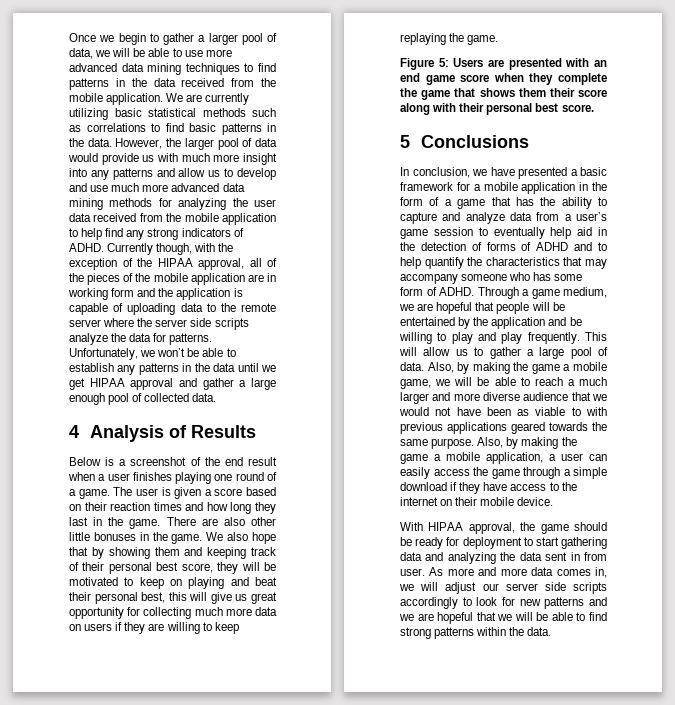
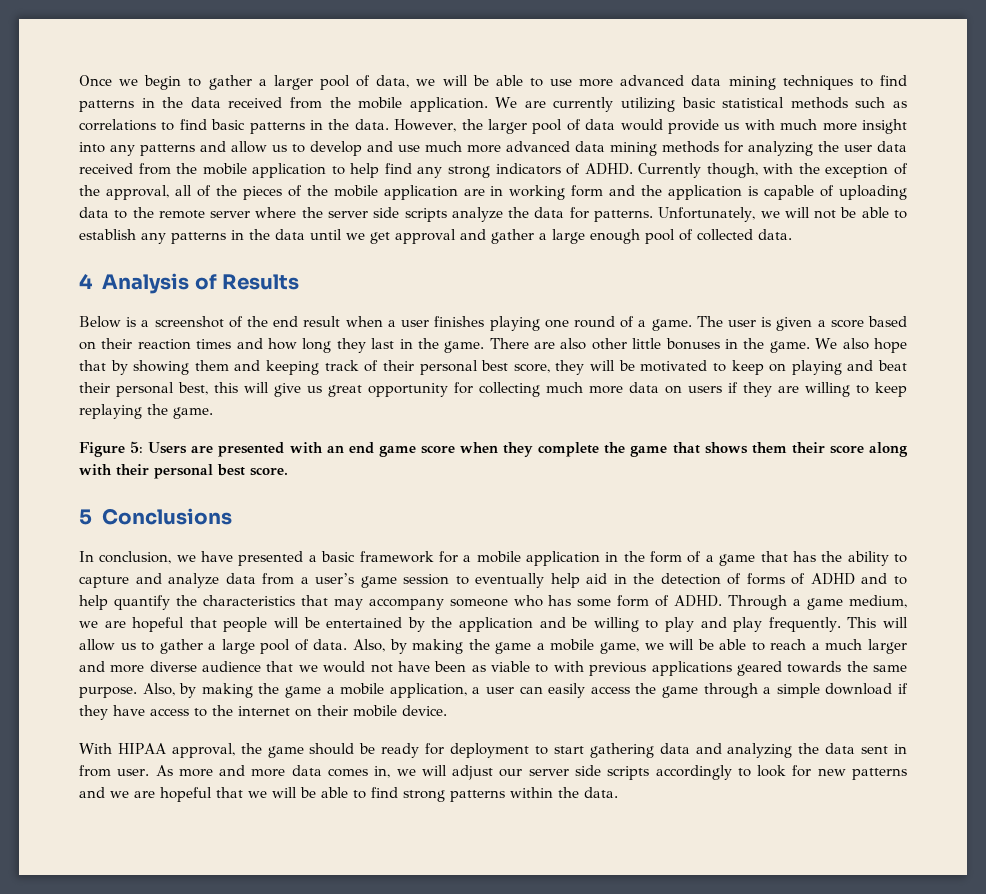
- Currently though, with the exception of the HIPAA approval, all of the pieces of the mobile application are in working form and the application is capable of uploading data to the remote server where the server side scripts analyze the data for patterns.
+ Currently though, with the exception of the approval, all of the pieces of the mobile application are in working form and the application is capable of uploading data to the remote server where the server side scripts analyze the data for patterns.
- Unfortunately, we won’t be able to establish any patterns in the data until we get HIPAA approval and gather a large enough pool of collected data.
+ Unfortunately, we will not be able to establish any patterns in the data until we get approval and gather a large enough pool of collected data.

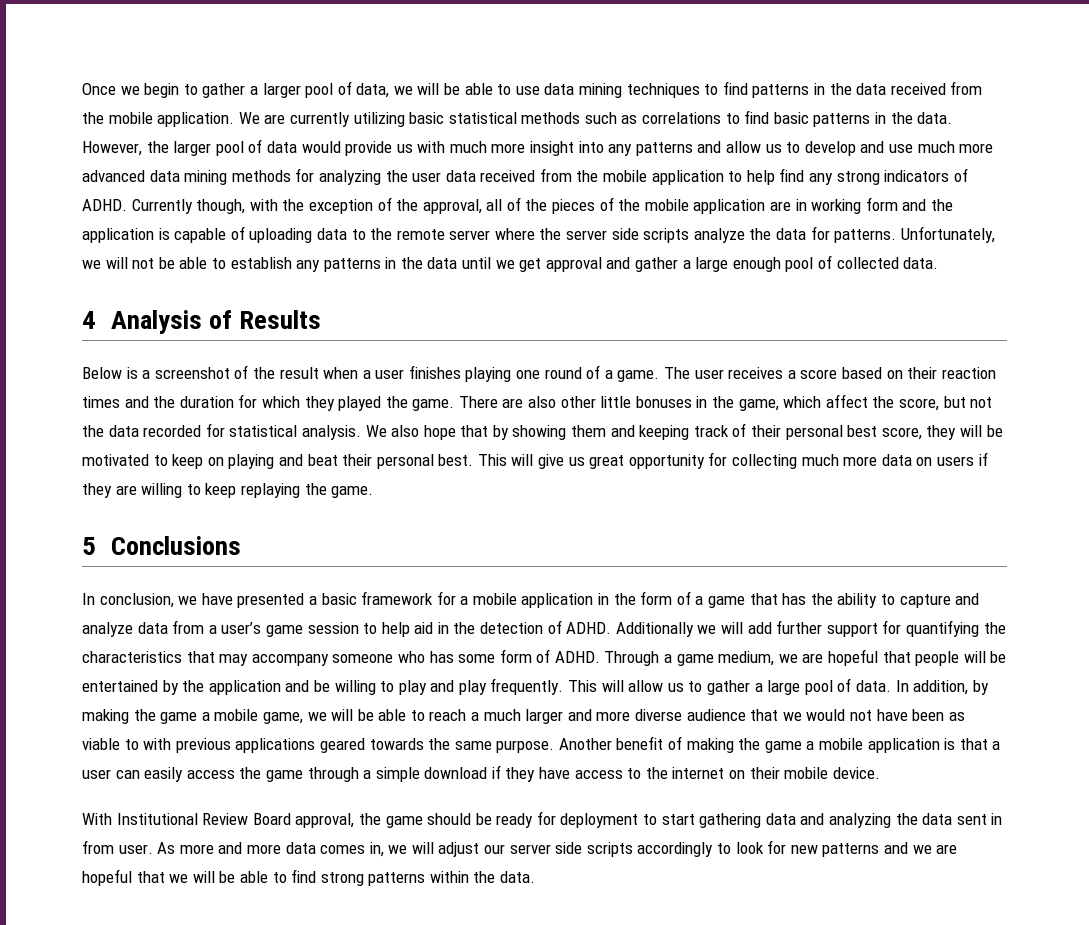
- Once we begin to gather a larger pool of data, we will be able to use more advanced data mining techniques to find patterns in the data received from the mobile application.
+ Once we begin to gather a larger pool of data, we will be able to use data mining techniques to find patterns in the data received from the mobile application.
- Below is a screenshot of the end result when a user finishes playing one round of a game.
+ Below is a screenshot of the result when a user finishes playing one round of a game.
- The user is given a score based on their reaction times and how long they last in the game.
+ The user receives a score based on their reaction times and the duration for which they played the game.
- There are also other little bonuses in the game.
+ There are also other little bonuses in the game, which affect the score, but not the data recorded for statistical analysis.
- We also hope that by showing them and keeping track of their personal best score, they will be motivated to keep on playing and beat their personal best, this will give us great opportunity for collecting much more data on users if they are willing to keep replaying the game.
+ We also hope that by showing them and keeping track of their personal best score, they will be motivated to keep on playing and beat their personal best. This will give us great opportunity for collecting much more data on users if they are willing to keep replaying the game.
- Figure 5: Users are presented with an end game score when they complete the game that shows them their score along with their personal best score.
- In conclusion, we have presented a basic framework for a mobile application in the form of a game that has the ability to capture and analyze data from a user’s game session to eventually help aid in the detection of forms of ADHD and to help quantify the characteristics that may accompany someone who has some form of ADHD.
+ In conclusion, we have presented a basic framework for a mobile application in the form of a game that has the ability to capture and analyze data from a user’s game session to help aid in the detection of ADHD. Additionally we will add further support for quantifying the characteristics that may accompany someone who has some form of ADHD.
- Also, by making the game a mobile game, we will be able to reach a much larger and more diverse audience that we would not have been as viable to with previous applications geared towards the same purpose.
+ In addition, by making the game a mobile game, we will be able to reach a much larger and more diverse audience that we would not have been as viable to with previous applications geared towards the same purpose.
- Also, by making the game a mobile application, a user can easily access the game through a simple download if they have access to the internet on their mobile device.
+ Another benefit of making the game a mobile application is that a user can easily access the game through a simple download if they have access to the internet on their mobile device.
- With HIPAA approval, the game should be ready for deployment to start gathering data and analyzing the data sent in from user.
+ With Institutional Review Board approval, the game should be ready for deployment to start gathering data and analyzing the data sent in from user.

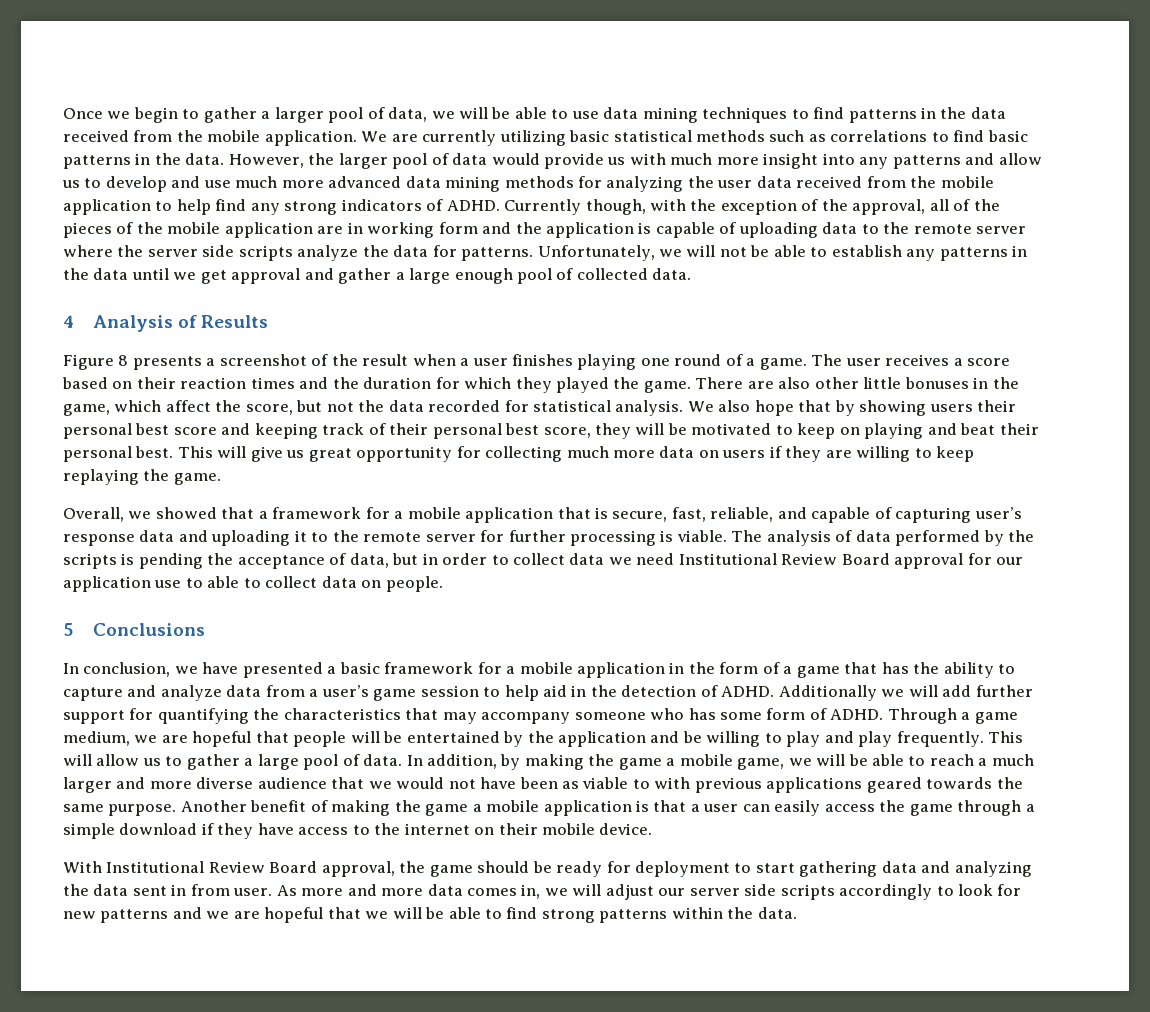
- Below is a screenshot of the result when a user finishes playing one round of a game.
+ Figure 8 presents a screenshot of the result when a user finishes playing one round of a game.
- We also hope that by showing them and keeping track of their personal best score, they will be motivated to keep on playing and beat their personal best.
+ We also hope that by showing users their personal best score and keeping track of their personal best score, they will be motivated to keep on playing and beat their personal best.
+ Overall, we showed that a framework for a mobile application that is secure, fast, reliable, and capable of capturing user’s response data and uploading it to the remote server for further processing is viable. The analysis of data performed by the scripts is pending the acceptance of data, but in order to collect data we need Institutional Review Board approval for our application use to able to collect data on people.

